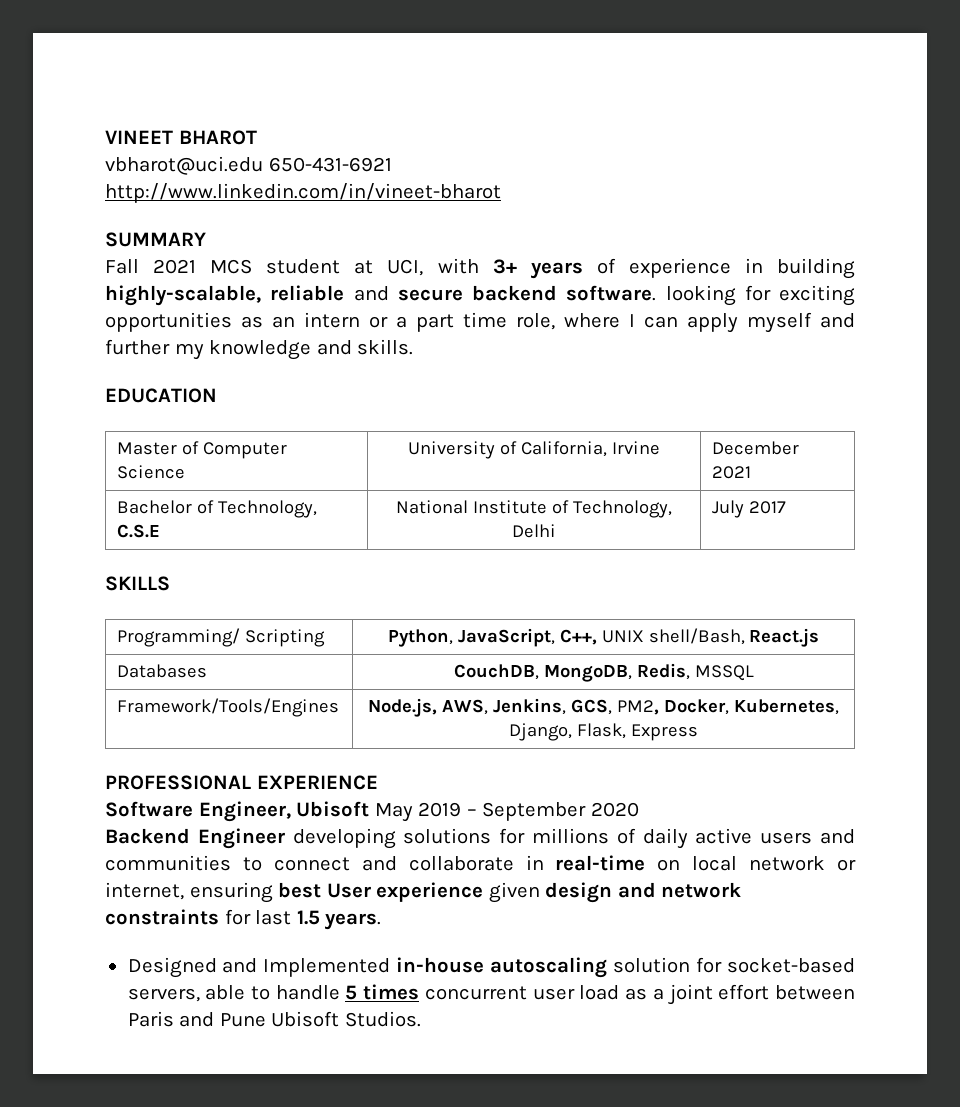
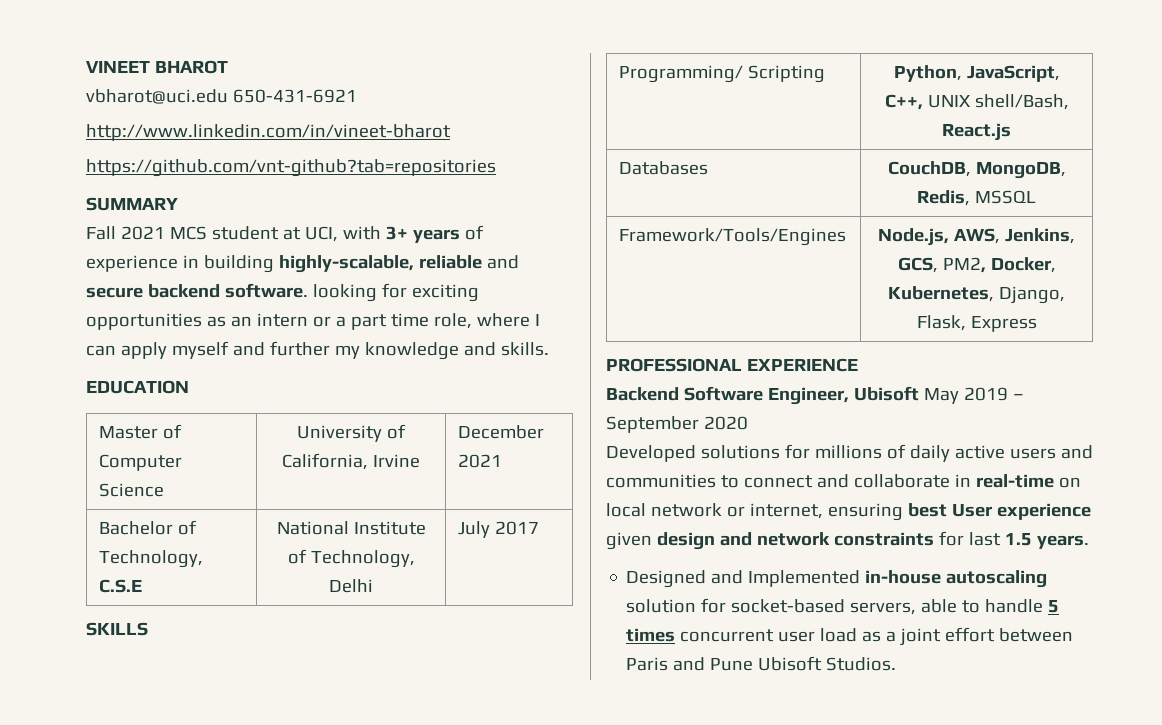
+ https://github.com/vnt-github?tab=repositories
- Software Engineer, Ubisoft May 2019 – September 2020
+ Backend Software Engineer, Ubisoft May 2019 – September 2020
- Backend Engineer developing solutions for millions of daily active users and communities to connect and collaborate in real-time on local network or internet, ensuring best User experience given design and network constraints for last 1.5 years.
+ Developed solutions for millions of daily active users and communities to connect and collaborate in real-time on local network or internet, ensuring best User experience given design and network constraints for last 1.5 years.

